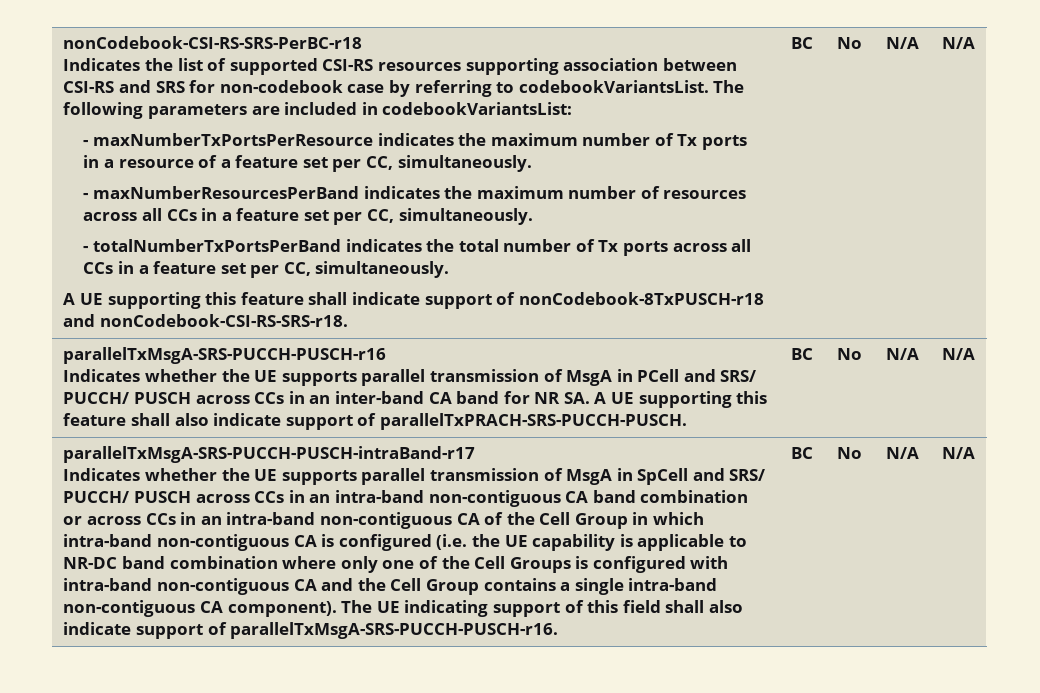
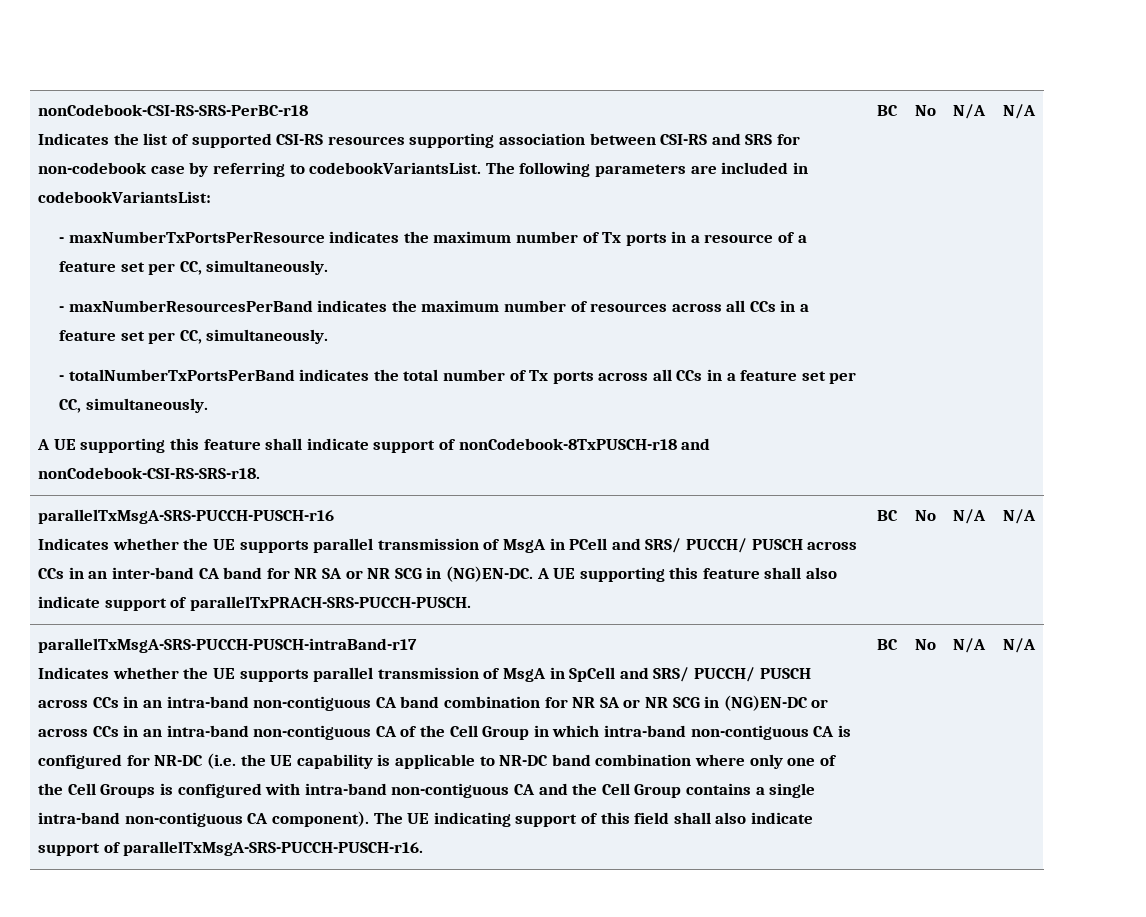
- Indicates whether the UE supports parallel transmission of MsgA in PCell and SRS/ PUCCH/ PUSCH across CCs in an inter-band CA band for NR SA. A UE supporting this feature shall also indicate support of parallelTxPRACH-SRS-PUCCH-PUSCH.
+ Indicates whether the UE supports parallel transmission of MsgA in PCell and SRS/ PUCCH/ PUSCH across CCs in an inter-band CA band for NR SA or NR SCG in (NG)EN-DC. A UE supporting this feature shall also indicate support of parallelTxPRACH-SRS-PUCCH-PUSCH.
- Indicates whether the UE supports parallel transmission of MsgA in SpCell and SRS/ PUCCH/ PUSCH across CCs in an intra-band non-contiguous CA band combination or across CCs in an intra-band non-contiguous CA of the Cell Group in which intra-band non-contiguous CA is configured (i.e. the UE capability is applicable to NR-DC band combination where only one of the Cell Groups is configured with intra-band non-contiguous CA and the Cell Group contains a single intra-band non-contiguous CA component).
+ Indicates whether the UE supports parallel transmission of MsgA in SpCell and SRS/ PUCCH/ PUSCH across CCs in an intra-band non-contiguous CA band combination for NR SA or NR SCG in (NG)EN-DC or across CCs in an intra-band non-contiguous CA of the Cell Group in which intra-band non-contiguous CA is configured for NR-DC (i.e. the UE capability is applicable to NR-DC band combination where only one of the Cell Groups is configured with intra-band non-contiguous CA and the Cell Group contains a single intra-band non-contiguous CA component).

